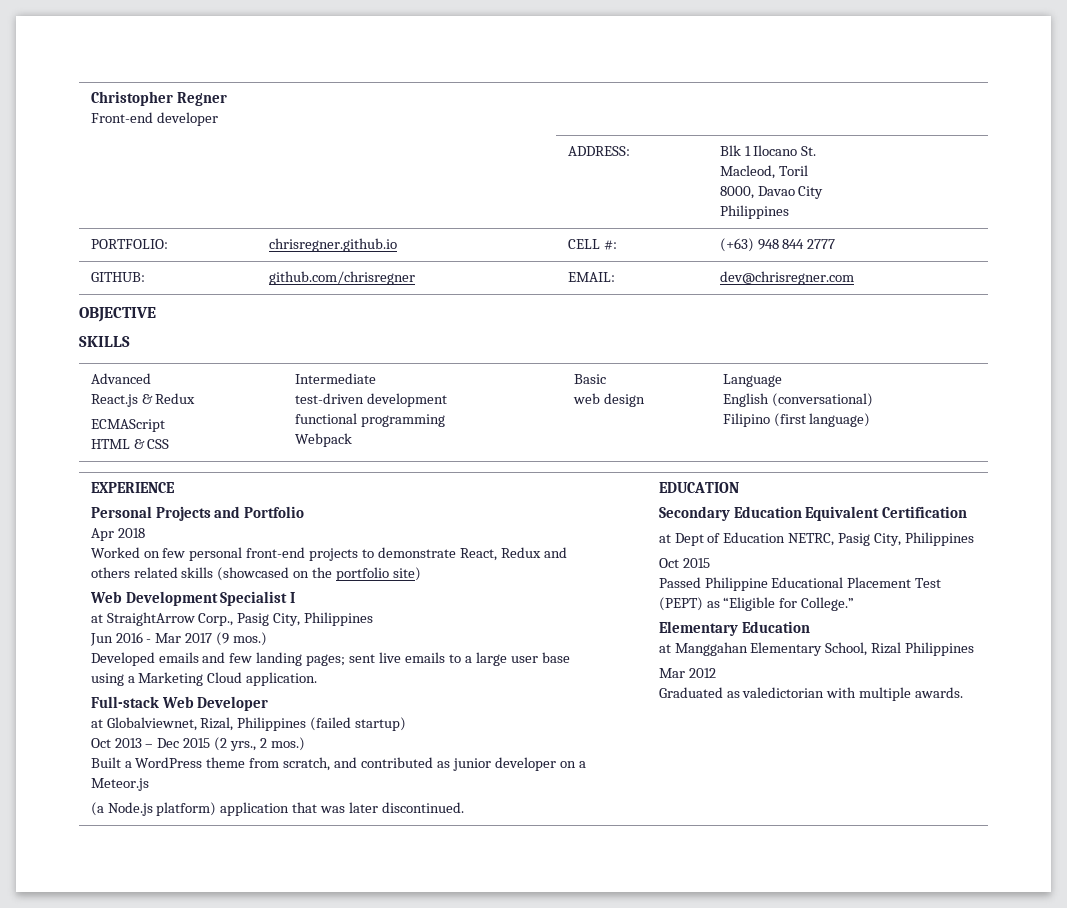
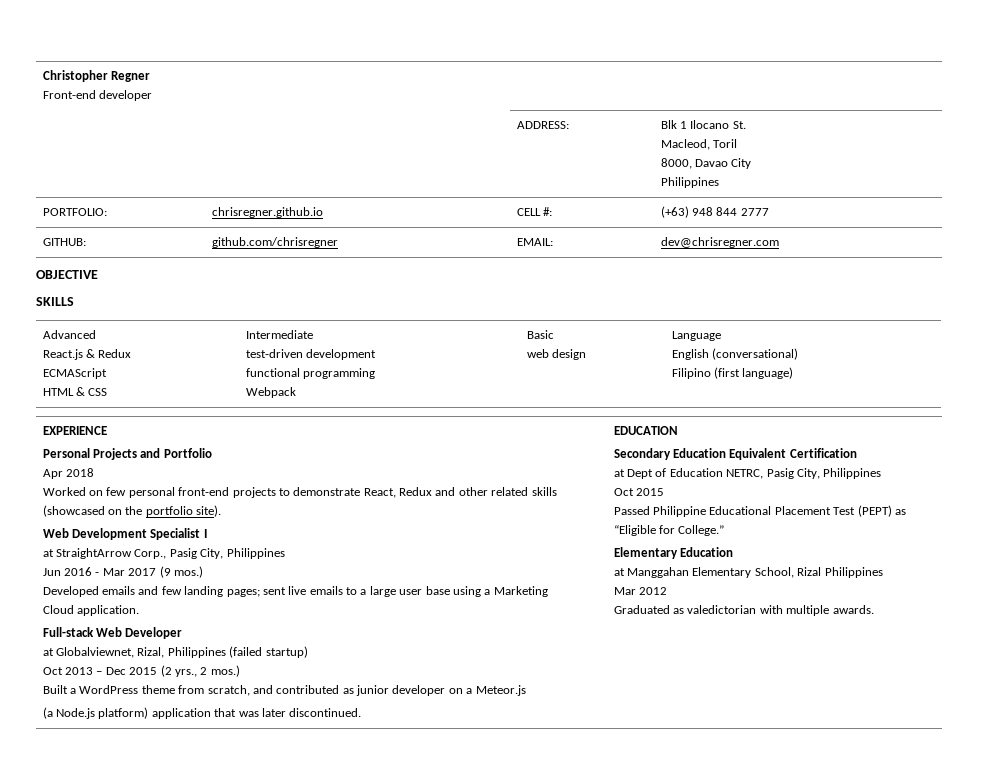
- Worked on few personal front-end projects to demonstrate React, Redux and others related skills (showcased on the portfolio site)
+ Worked on few personal front-end projects to demonstrate React, Redux and other related skills (showcased on the portfolio site).

